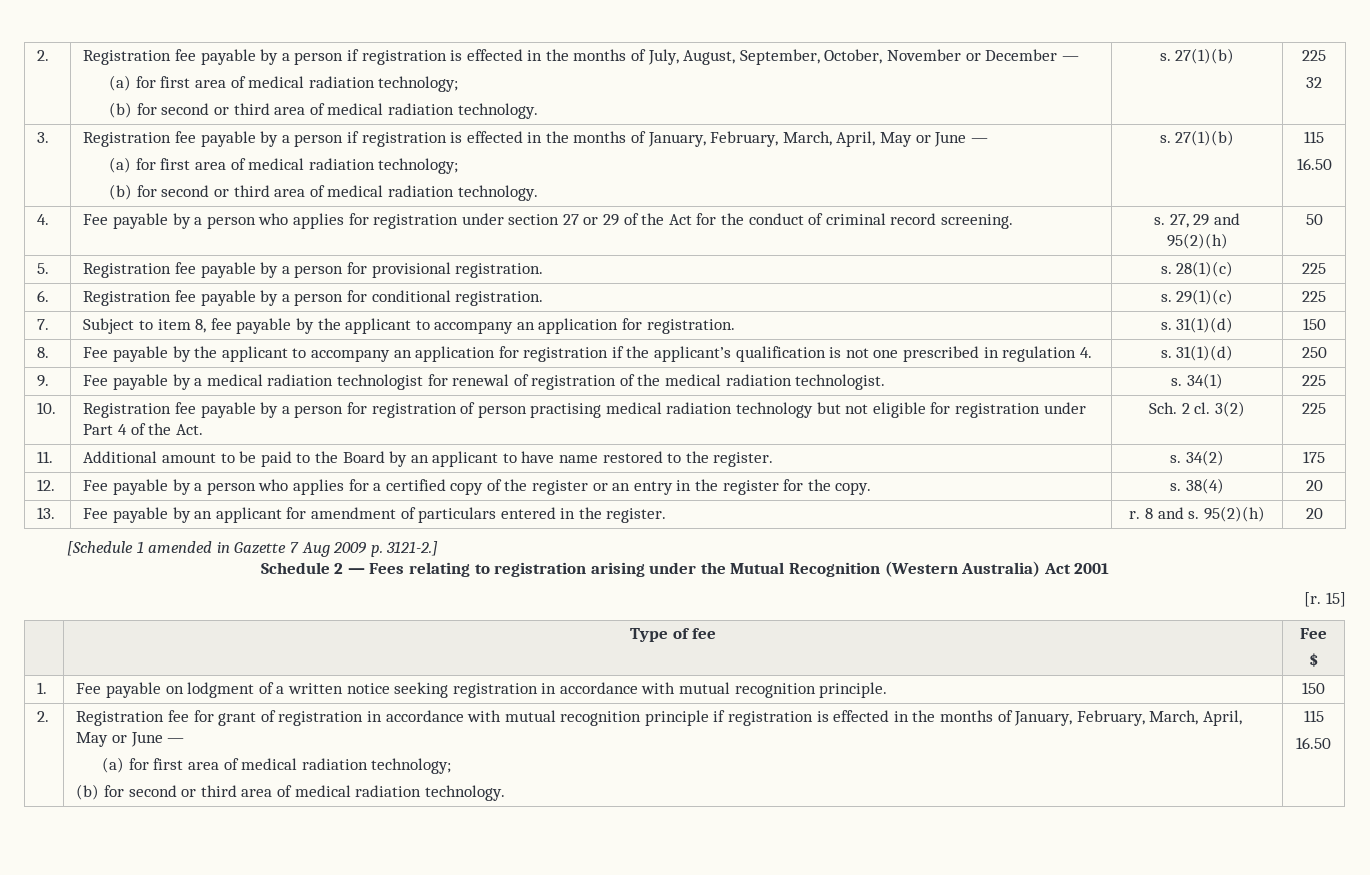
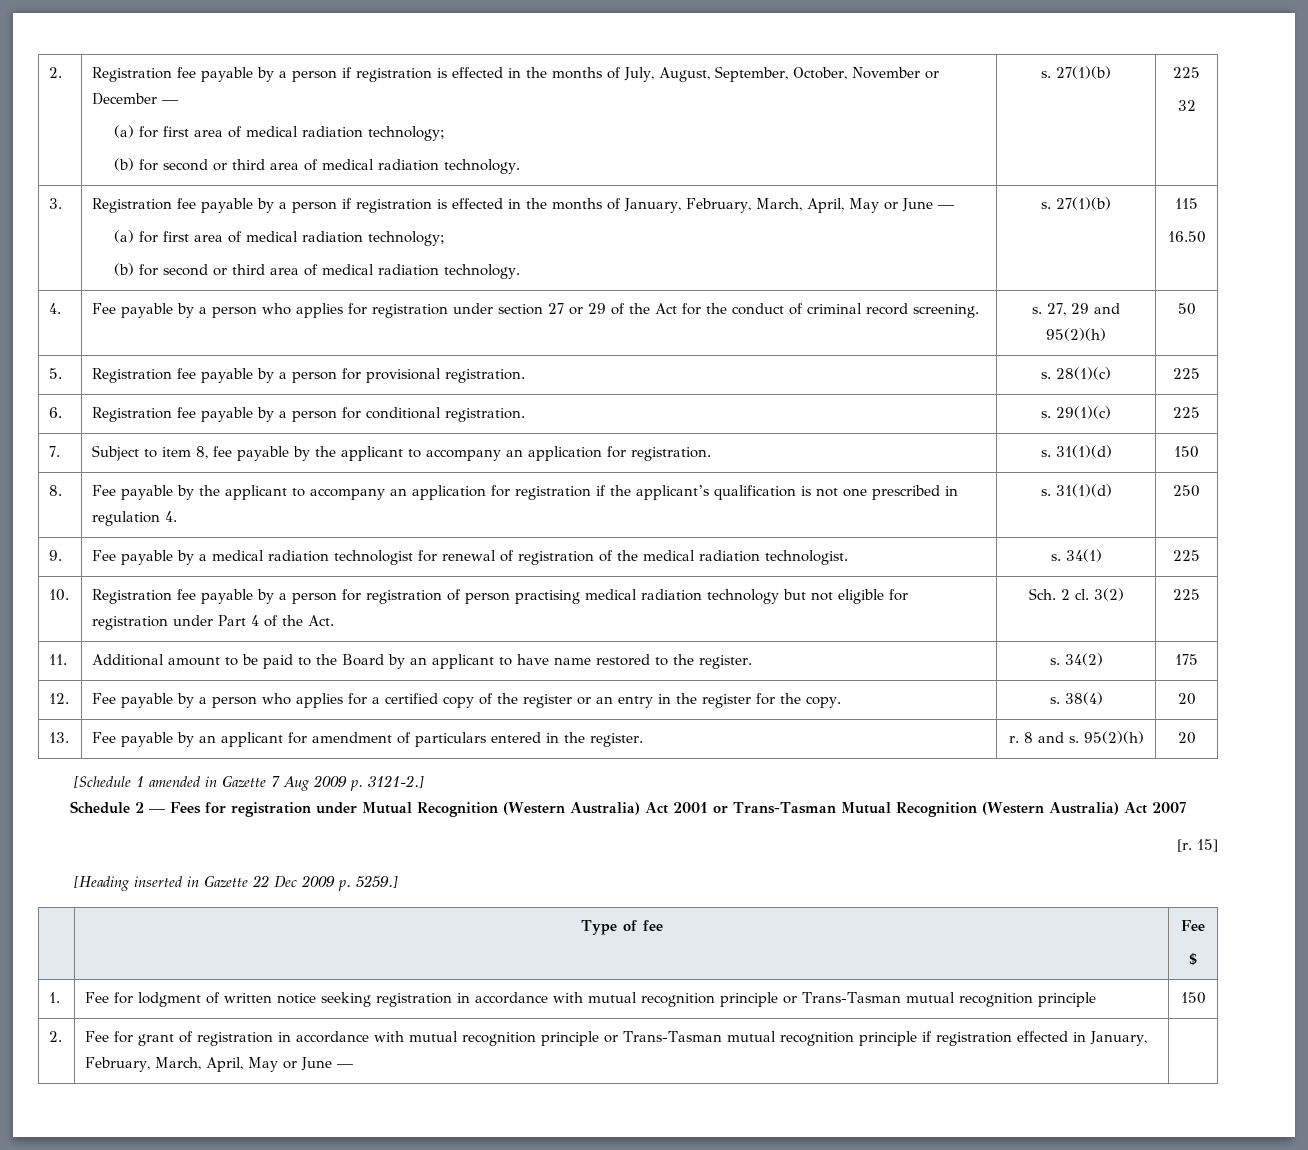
- Schedule 2 — Fees relating to registration arising under the Mutual Recognition (Western Australia) Act 2001
+ Schedule 2 — Fees for registration under Mutual Recognition (Western Australia) Act 2001 or Trans-Tasman Mutual Recognition (Western Australia) Act 2007
  [r. 15]
+ [Heading inserted in Gazette 22 Dec 2009 p. 5259.]
- 1. | Fee payable on lodgment of a written notice seeking registration in accordance with mutual recognition principle. | 150
+ 1. | Fee for lodgment of written notice seeking registration in accordance with mutual recognition principle or Trans-Tasman mutual recognition principle | 150
- Registration fee for grant of registration in accordance with mutual recognition principle if registration is effected in the months of January, February, March, April, May or June —
- (a) for first area of medical radiation technology;
- (b) for second or third area of medical radiation technology. | 115
- 16.50
+ Fee for grant of registration in accordance with mutual recognition principle or Trans-Tasman mutual recognition principle if registration effected in January, February, March, April, May or June —

